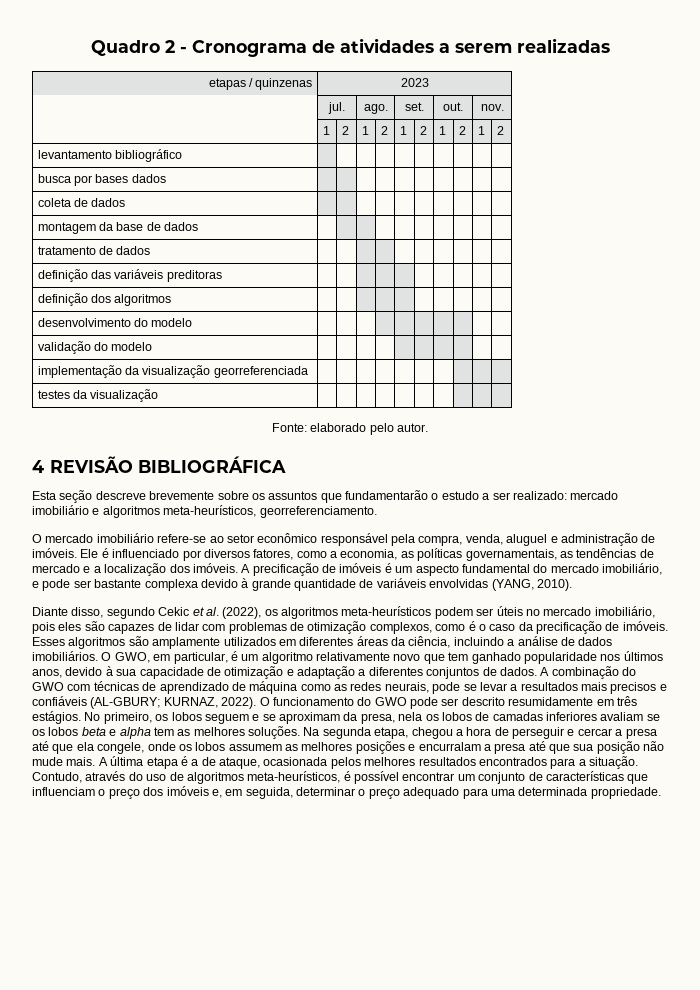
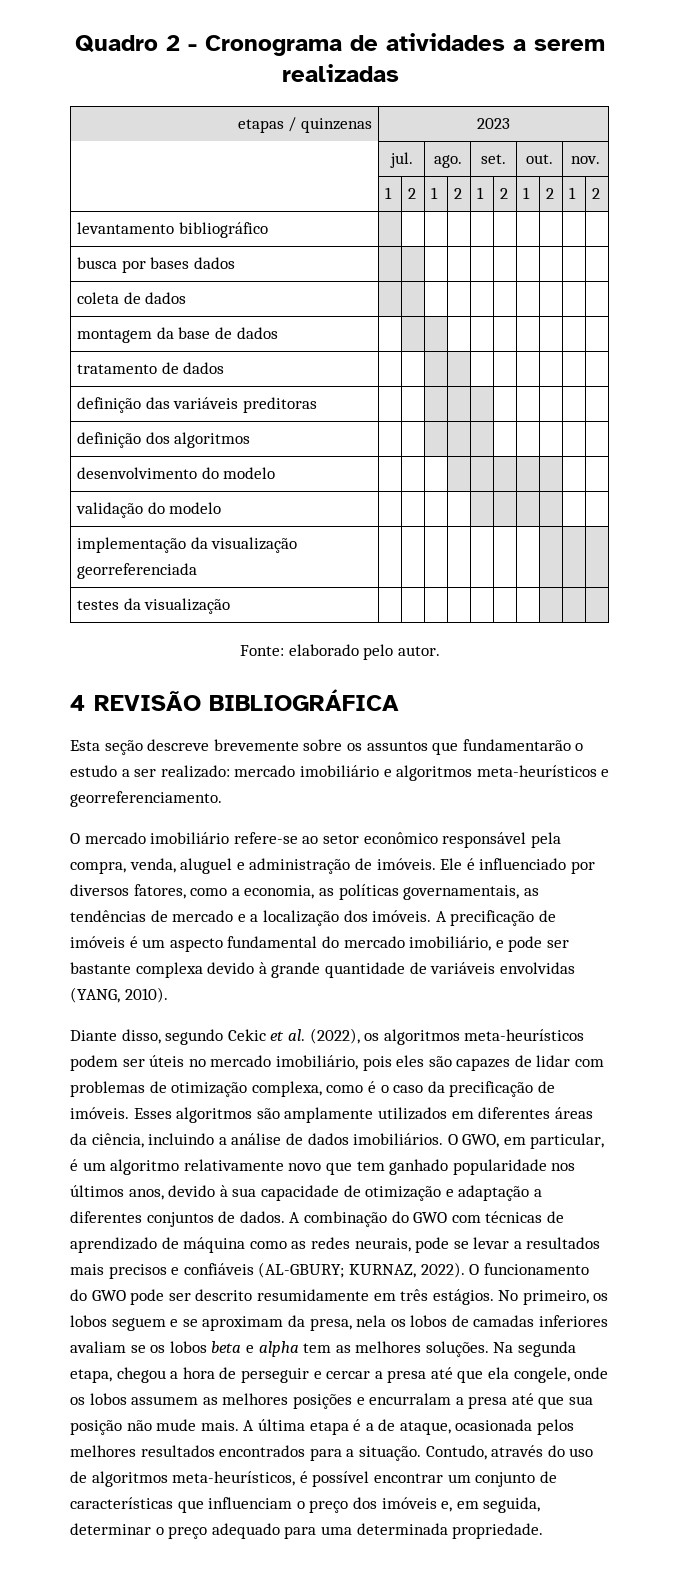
- Esta seção descreve brevemente sobre os assuntos que fundamentarão o estudo a ser realizado: mercado imobiliário e algoritmos meta-heurísticos, georreferenciamento.
+ Esta seção descreve brevemente sobre os assuntos que fundamentarão o estudo a ser realizado: mercado imobiliário e algoritmos meta-heurísticos e georreferenciamento.
- Diante disso, segundo Cekic et al. (2022), os algoritmos meta-heurísticos podem ser úteis no mercado imobiliário, pois eles são capazes de lidar com problemas de otimização complexos, como é o caso da precificação de imóveis.
+ Diante disso, segundo Cekic et al. (2022), os algoritmos meta-heurísticos podem ser úteis no mercado imobiliário, pois eles são capazes de lidar com problemas de otimização complexa, como é o caso da precificação de imóveis.

